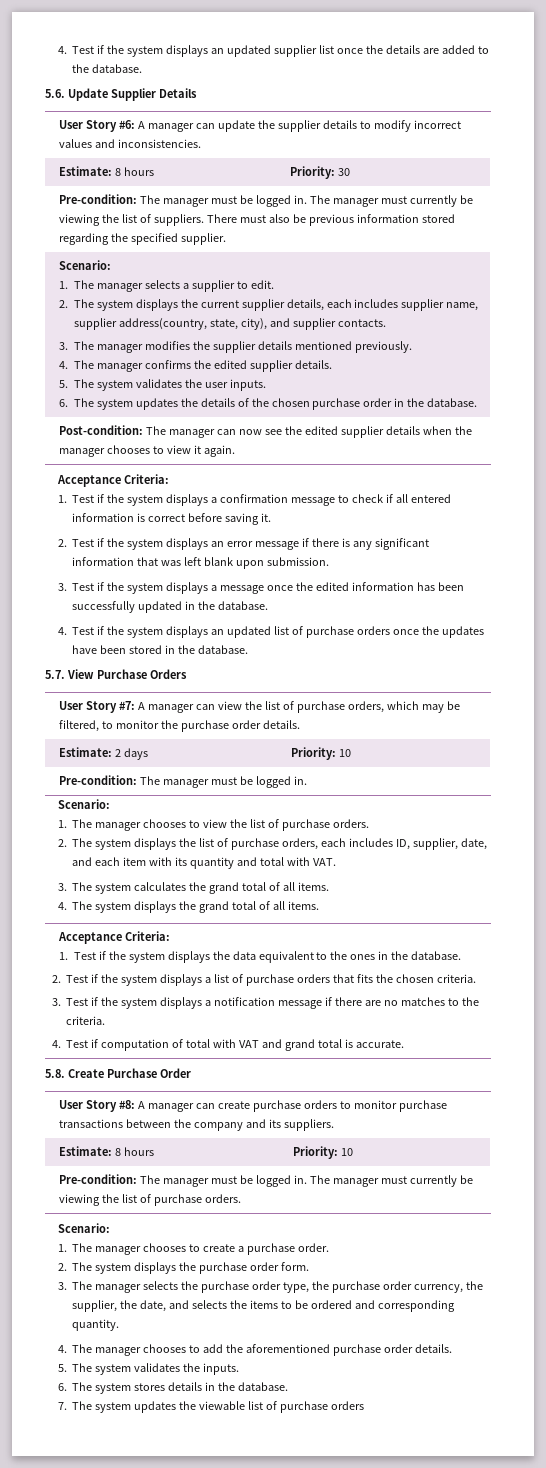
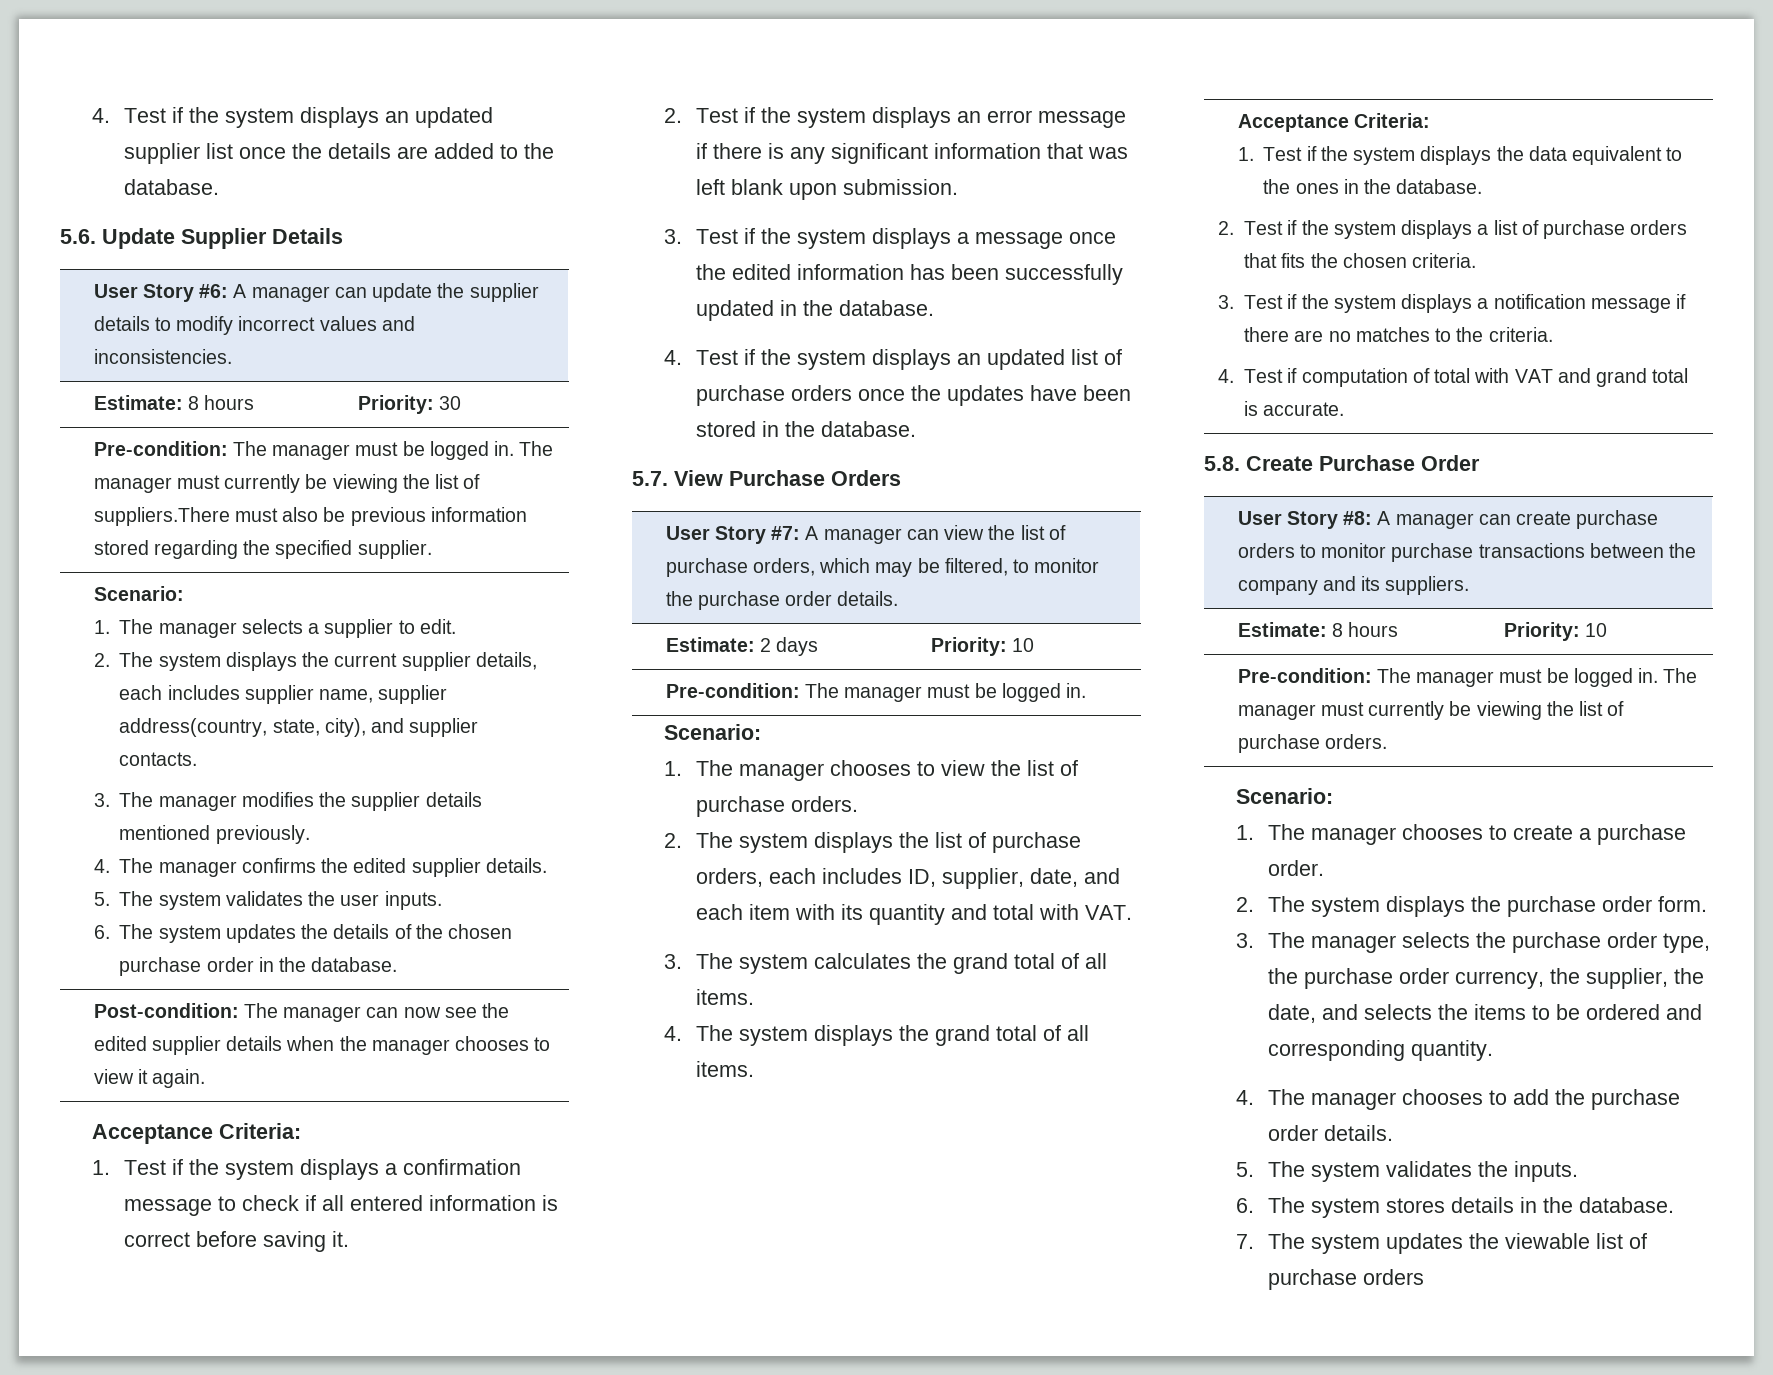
- Pre-condition: The manager must be logged in. The manager must currently be viewing the list of suppliers. There must also be previous information stored regarding the specified supplier.
+ Pre-condition: The manager must be logged in. The manager must currently be viewing the list of suppliers.There must also be previous information stored regarding the specified supplier.
- 4. The manager chooses to add the aforementioned purchase order details.
+ 4. The manager chooses to add the purchase order details.

